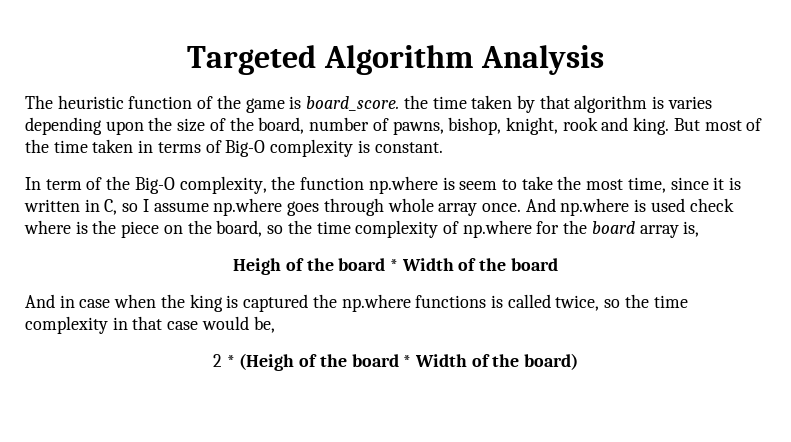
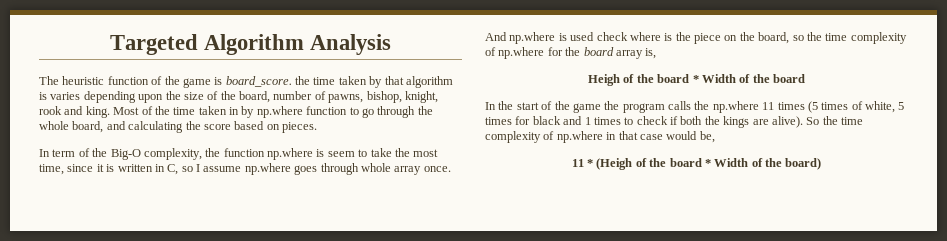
- But most of the time taken in terms of Big-O complexity is constant.
+ Most of the time taken in by np.where function to go through the whole board, and calculating the score based on pieces.
- And in case when the king is captured the np.where functions is called twice, so the time complexity in that case would be,
+ In the start of the game the program calls the np.where 11 times (5 times of white, 5 times for black and 1 times to check if both the kings are alive). So the time complexity of np.where in that case would be,
- 2 * (Heigh of the board * Width of the board)
+ 11 * (Heigh of the board * Width of the board)

